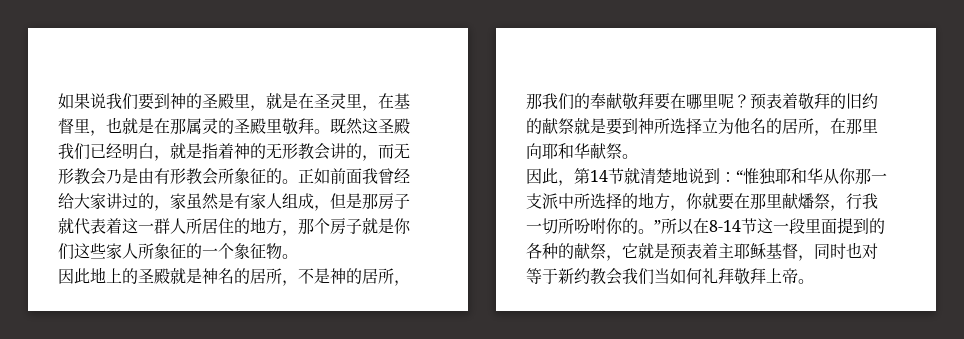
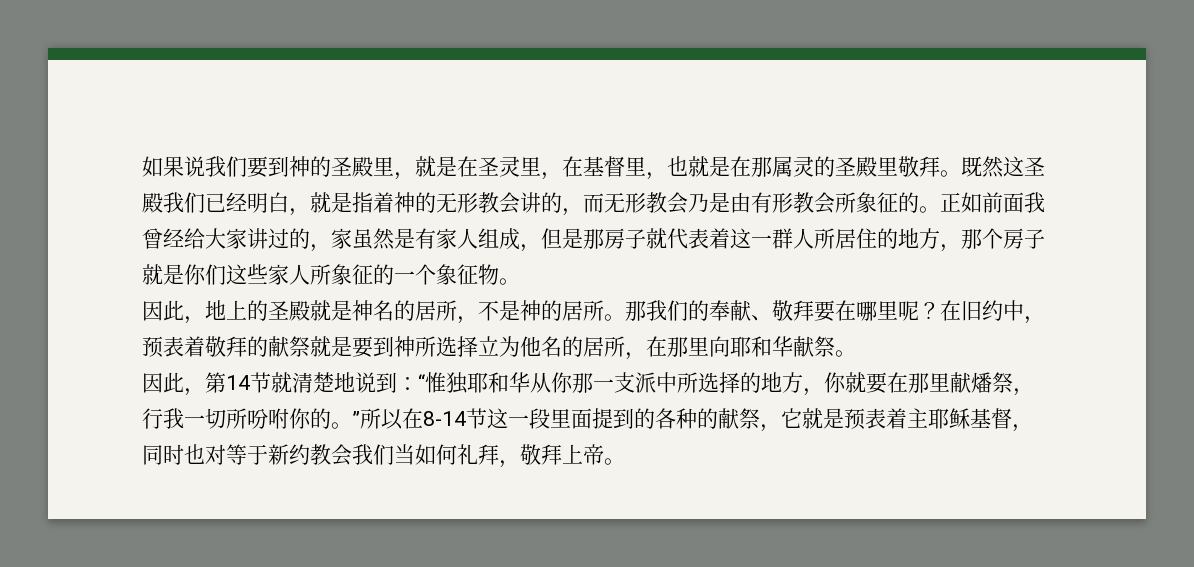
- 因此地上的圣殿就是神名的居所，不是神的居所，那我们的奉献敬拜要在哪里呢？
+ 因此，地上的圣殿就是神名的居所，不是神的居所。那我们的奉献、敬拜要在哪里呢？
- 预表着敬拜的旧约的献祭就是要到神所选择立为他名的居所，在那里向耶和华献祭。
+ 在旧约中，预表着敬拜的献祭就是要到神所选择立为他名的居所，在那里向耶和华献祭。
- 因此，第14节就清楚地说到：“惟独耶和华从你那一支派中所选择的地方，你就要在那里献燔祭，行我一切所吩咐你的。”所以在8-14节这一段里面提到的各种的献祭，它就是预表着主耶稣基督，同时也对等于新约教会我们当如何礼拜敬拜上帝。
+ 因此，第14节就清楚地说到：“惟独耶和华从你那一支派中所选择的地方，你就要在那里献燔祭，行我一切所吩咐你的。”所以在8-14节这一段里面提到的各种的献祭，它就是预表着主耶稣基督，同时也对等于新约教会我们当如何礼拜，敬拜上帝。

